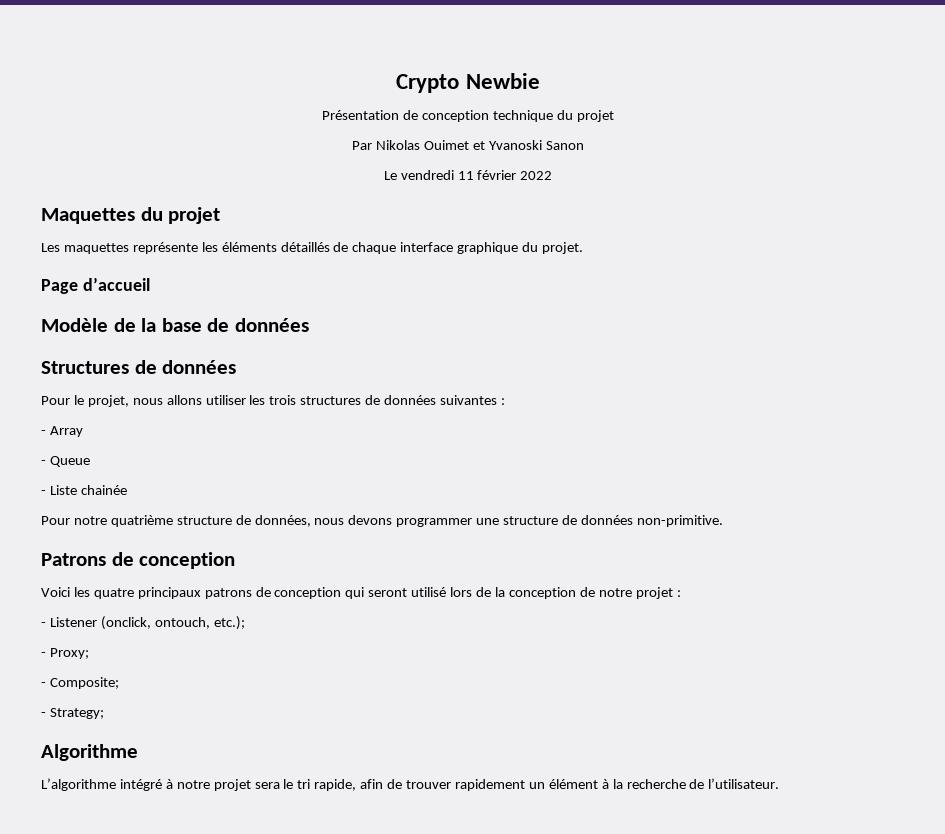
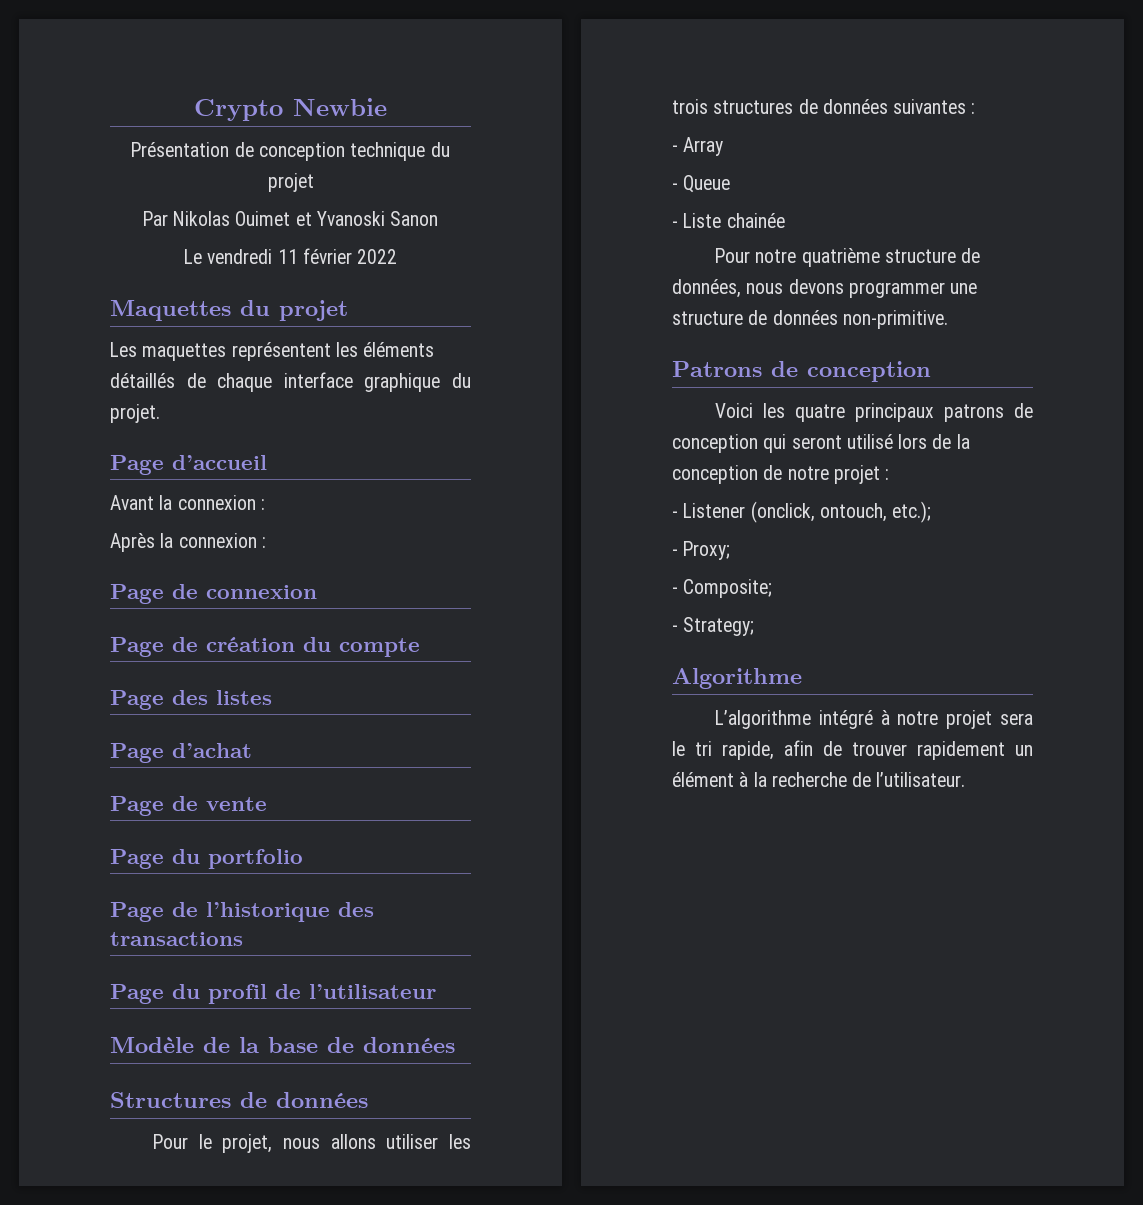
- Les maquettes représente les éléments détaillés de chaque interface graphique du projet.
+ Les maquettes représentent les éléments détaillés de chaque interface graphique du projet.
+ Avant la connexion :
+ Après la connexion :
+ Page de connexion
+ Page de création du compte
+ Page des listes
+ Page d’achat
+ Page de vente
+ Page du portfolio
+ Page de l’historique des transactions
+ Page du profil de l’utilisateur

